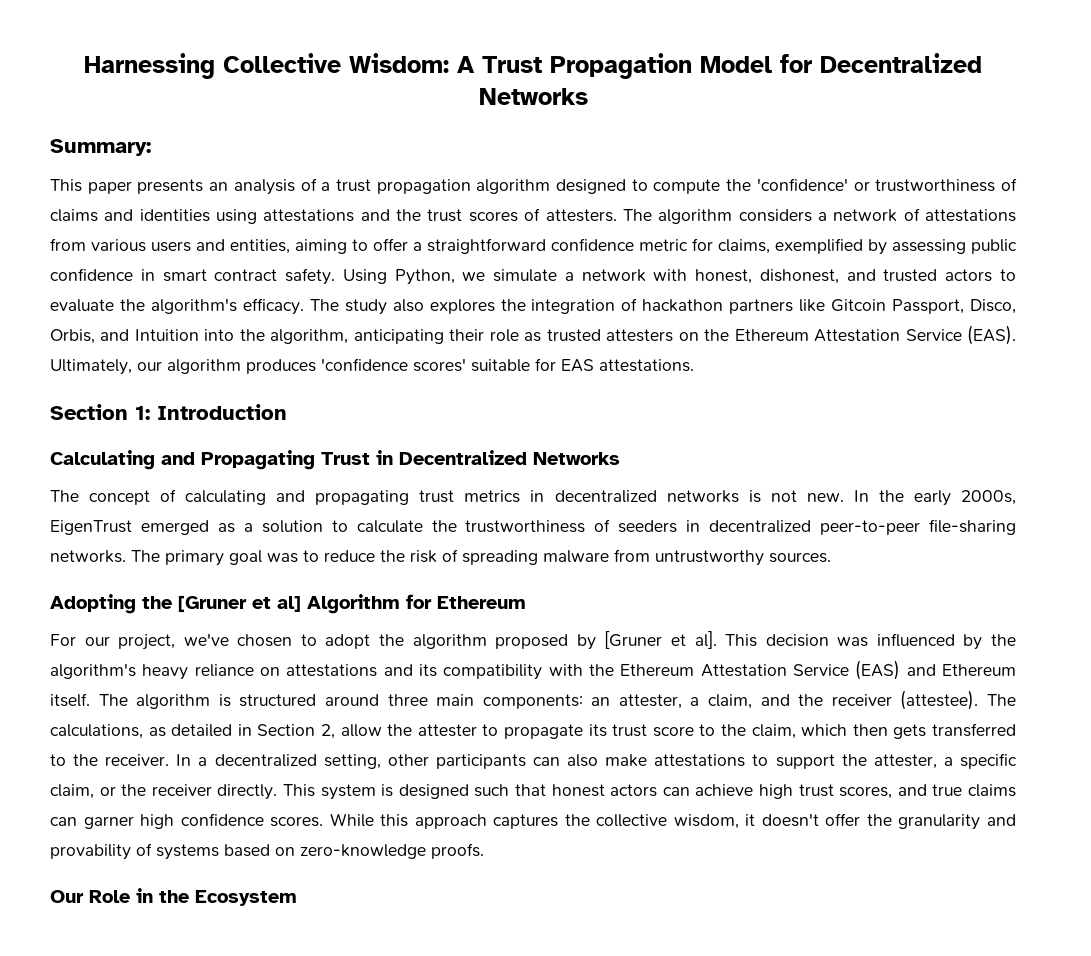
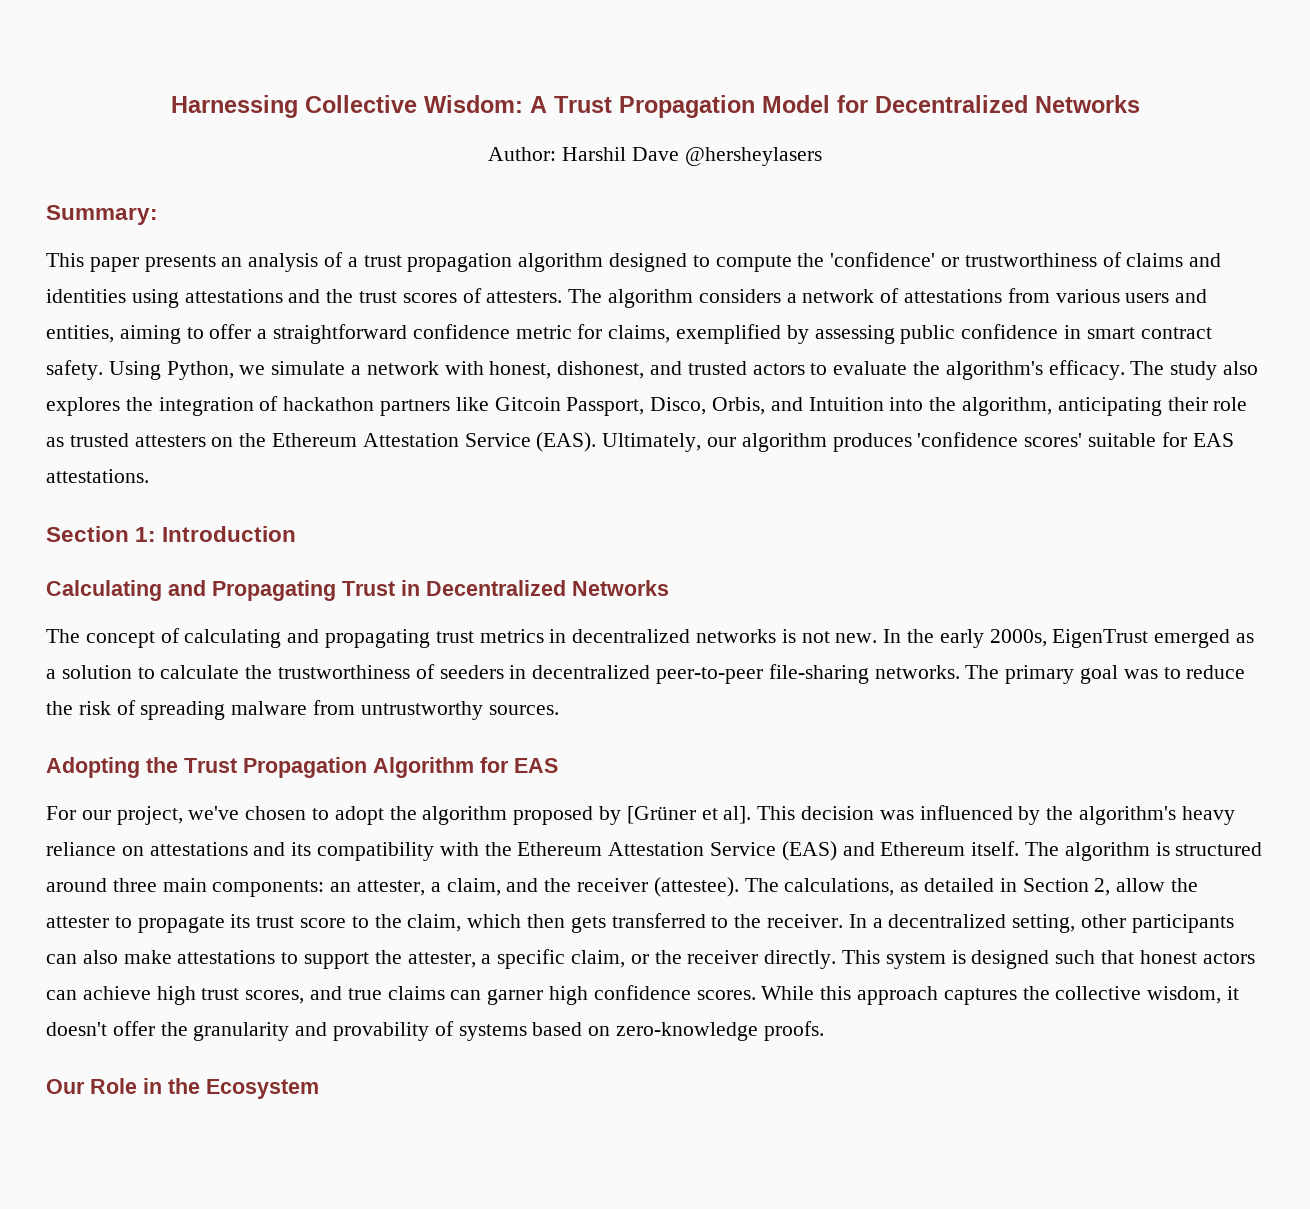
+ Author: Harshil Dave @hersheylasers
- Adopting the [Gruner et al] Algorithm for Ethereum
+ Adopting the Trust Propagation Algorithm for EAS
- For our project, we've chosen to adopt the algorithm proposed by [Gruner et al].
+ For our project, we've chosen to adopt the algorithm proposed by [Grüner et al].

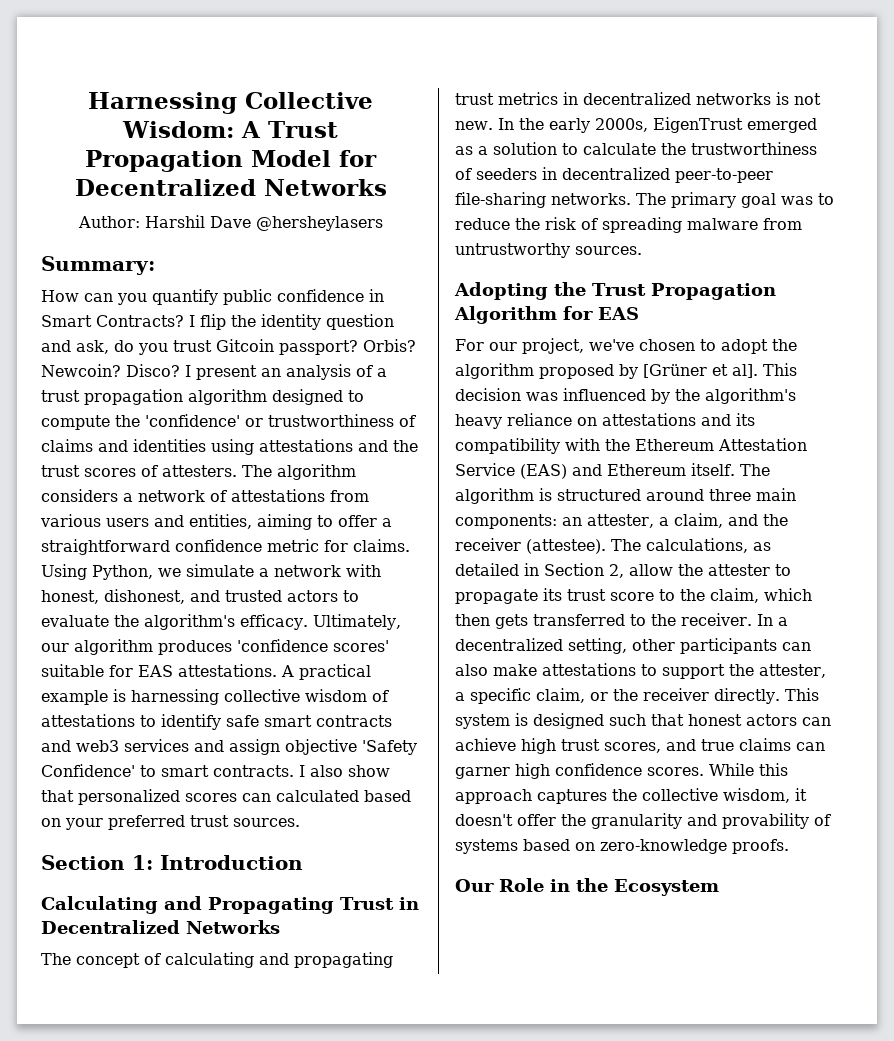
- This paper presents an analysis of a trust propagation algorithm designed to compute the 'confidence' or trustworthiness of claims and identities using attestations and the trust scores of attesters.
+ How can you quantify public confidence in Smart Contracts? I flip the identity question and ask, do you trust Gitcoin passport? Orbis? Newcoin? Disco? I present an analysis of a trust propagation algorithm designed to compute the 'confidence' or trustworthiness of claims and identities using attestations and the trust scores of attesters.
- The algorithm considers a network of attestations from various users and entities, aiming to offer a straightforward confidence metric for claims, exemplified by assessing public confidence in smart contract safety.
+ The algorithm considers a network of attestations from various users and entities, aiming to offer a straightforward confidence metric for claims.
- The study also explores the integration of hackathon partners like Gitcoin Passport, Disco, Orbis, and Intuition into the algorithm, anticipating their role as trusted attesters on the Ethereum Attestation Service (EAS).
+ A practical example is harnessing collective wisdom of attestations to identify safe smart contracts and web3 services and assign objective 'Safety Confidence' to smart contracts. I also show that personalized scores can calculated based on your preferred trust sources.

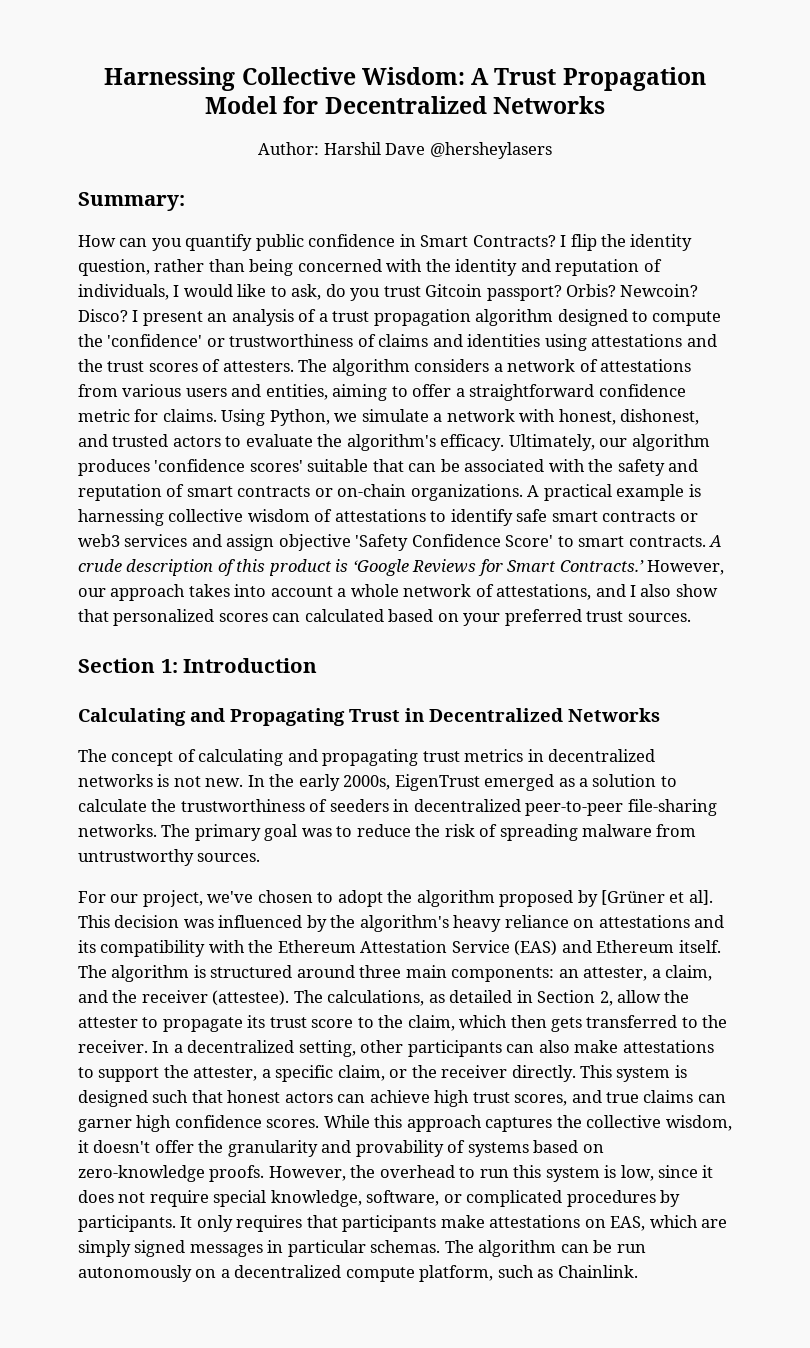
- I flip the identity question and ask, do you trust Gitcoin passport?
+ I flip the identity question, rather than being concerned with the identity and reputation of individuals, I would like to ask, do you trust Gitcoin passport?
- Ultimately, our algorithm produces 'confidence scores' suitable for EAS attestations.
+ Ultimately, our algorithm produces 'confidence scores' suitable that can be associated with the safety and reputation of smart contracts or on-chain organizations.
- A practical example is harnessing collective wisdom of attestations to identify safe smart contracts and web3 services and assign objective 'Safety Confidence' to smart contracts.
+ A practical example is harnessing collective wisdom of attestations to identify safe smart contracts or web3 services and assign objective 'Safety Confidence Score' to smart contracts.
- I also show that personalized scores can calculated based on your preferred trust sources.
+ A crude description of this product is ‘Google Reviews for Smart Contracts.’ However, our approach takes into account a whole network of attestations, and I also show that personalized scores can calculated based on your preferred trust sources.
- Adopting the Trust Propagation Algorithm for EAS
- While this approach captures the collective wisdom, it doesn't offer the granularity and provability of systems based on zero-knowledge proofs.
- Our Role in the Ecosystem
+ While this approach captures the collective wisdom, it doesn't offer the granularity and provability of systems based on zero-knowledge proofs. However, the overhead to run this system is low, since it does not require special knowledge, software, or complicated procedures by participants. It only requires that participants make attestations on EAS, which are simply signed messages in particular schemas. The algorithm can be run autonomously on a decentralized compute platform, such as Chainlink.

